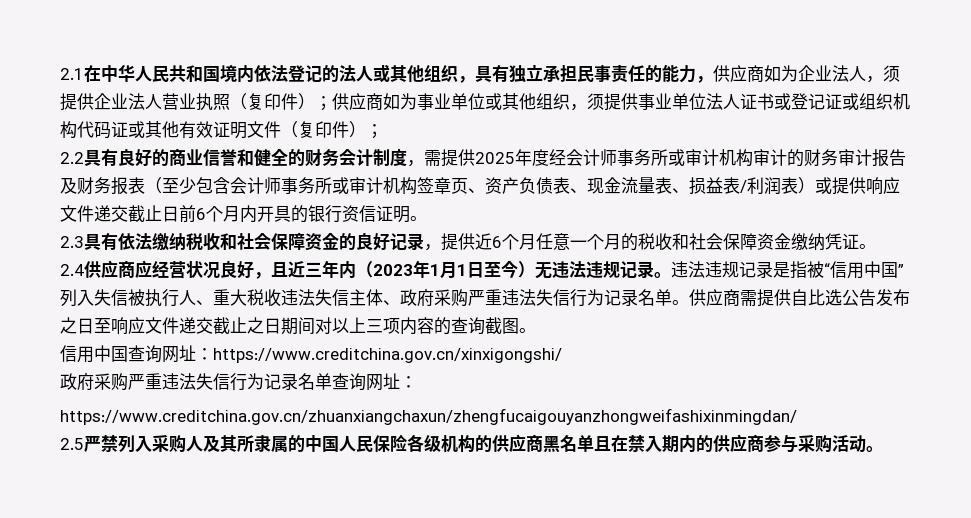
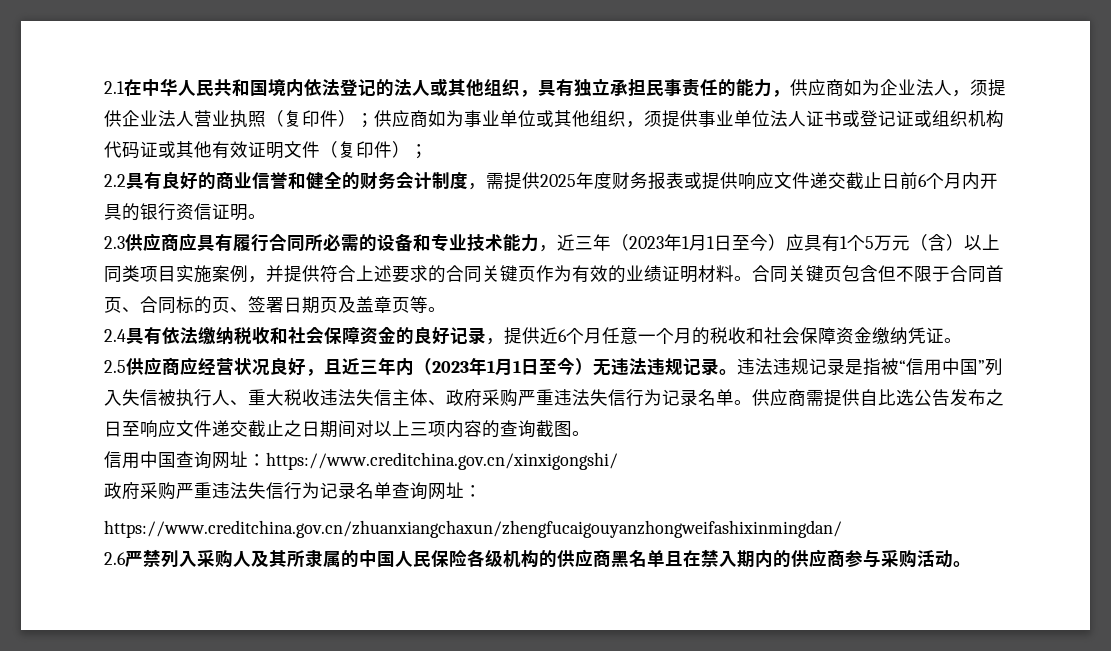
- 2.2具有良好的商业信誉和健全的财务会计制度，需提供2025年度经会计师事务所或审计机构审计的财务审计报告及财务报表（至少包含会计师事务所或审计机构签章页、资产负债表、现金流量表、损益表/利润表）或提供响应文件递交截止日前6个月内开具的银行资信证明。
+ 2.2具有良好的商业信誉和健全的财务会计制度，需提供2025年度财务报表或提供响应文件递交截止日前6个月内开具的银行资信证明。
- 2.3具有依法缴纳税收和社会保障资金的良好记录，提供近6个月任意一个月的税收和社会保障资金缴纳凭证。
+ 2.3供应商应具有履行合同所必需的设备和专业技术能力，近三年（2023年1月1日至今）应具有1个5万元（含）以上同类项目实施案例，并提供符合上述要求的合同关键页作为有效的业绩证明材料。合同关键页包含但不限于合同首页、合同标的页、签署日期页及盖章页等。
+ 2.4具有依法缴纳税收和社会保障资金的良好记录，提供近6个月任意一个月的税收和社会保障资金缴纳凭证。
- 2.4供应商应经营状况良好，且近三年内（2023年1月1日至今）无违法违规记录。
+ 2.5供应商应经营状况良好，且近三年内（2023年1月1日至今）无违法违规记录。
- 2.5严禁列入采购人及其所隶属的中国人民保险各级机构的供应商黑名单且在禁入期内的供应商参与采购活动。
+ 2.6严禁列入采购人及其所隶属的中国人民保险各级机构的供应商黑名单且在禁入期内的供应商参与采购活动。

